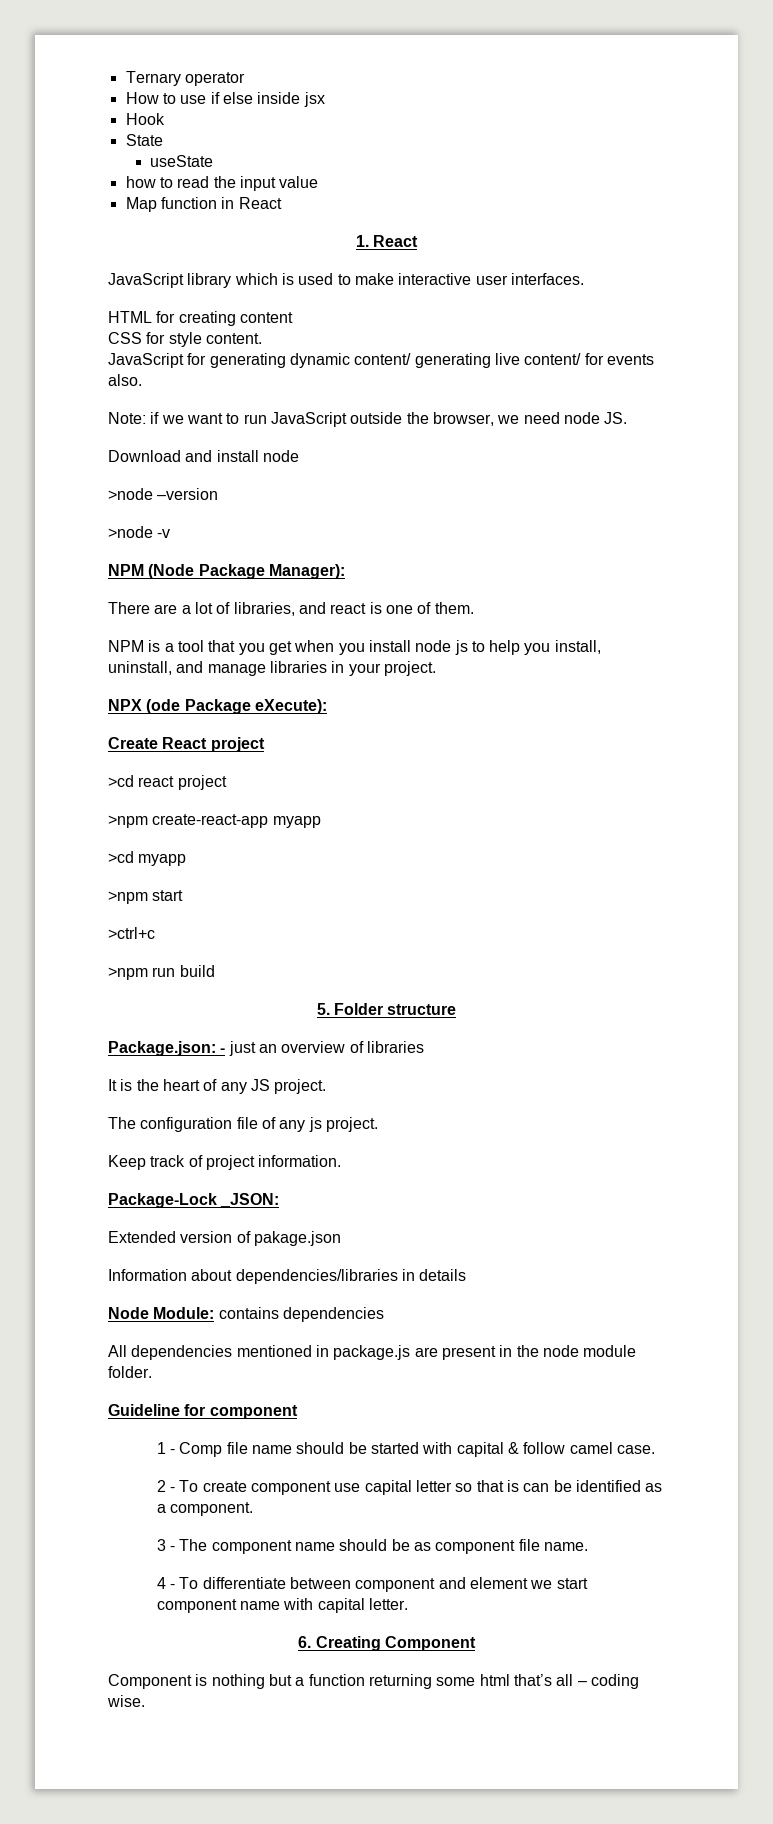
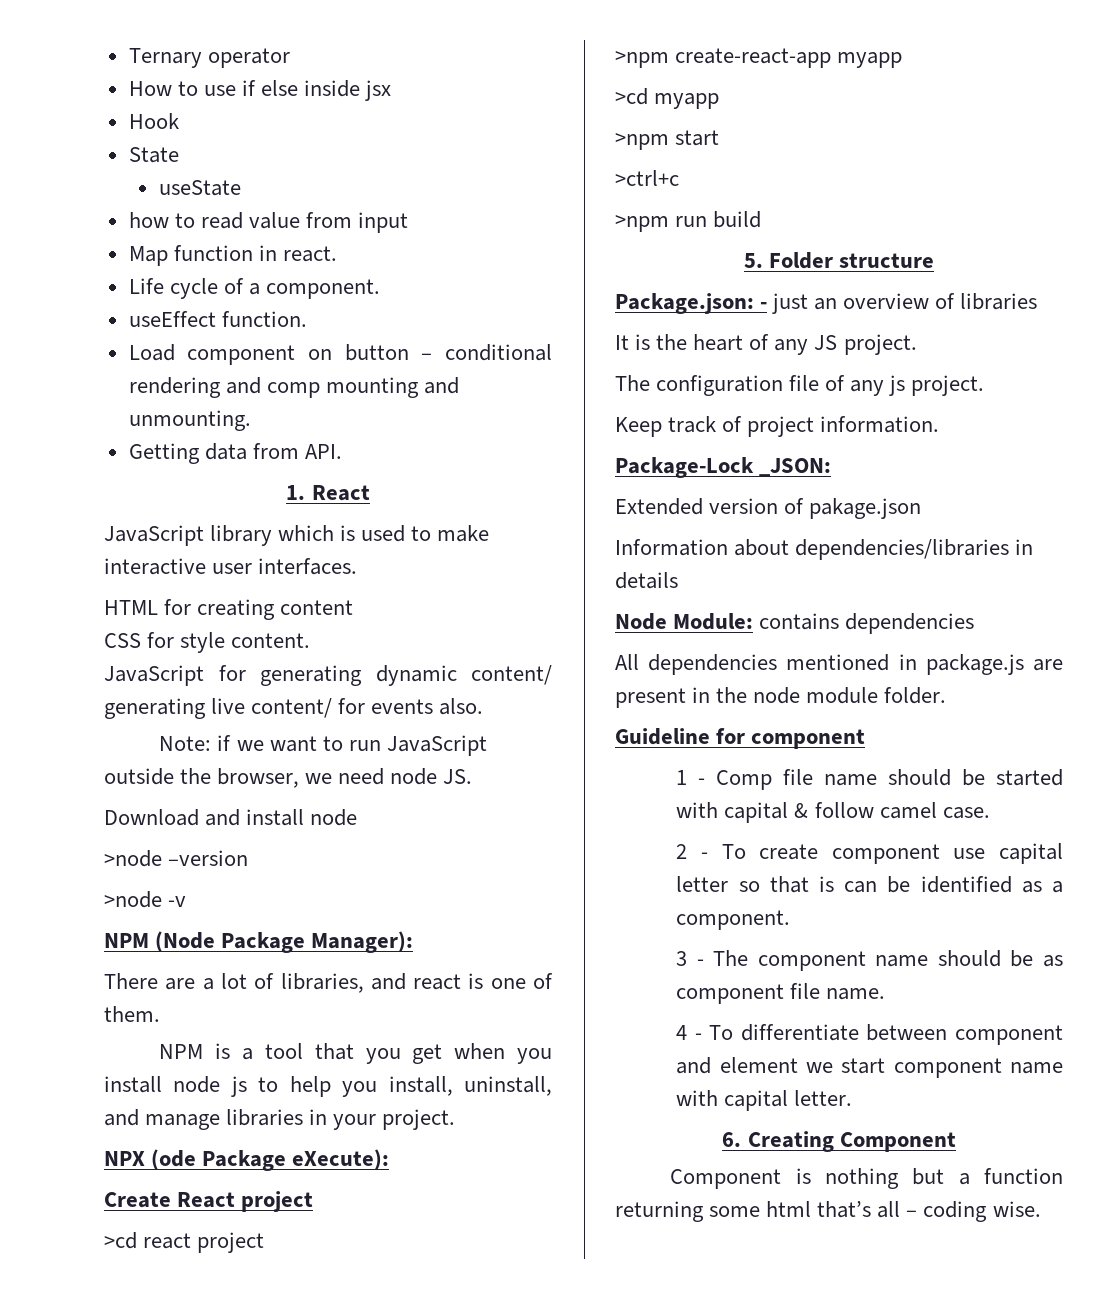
- how to read the input value
+ how to read value from input
- Map function in React
+ Map function in react.
+ Life cycle of a component.
+ useEffect function.
+ Load component on button – conditional rendering and comp mounting and unmounting.
+ Getting data from API.

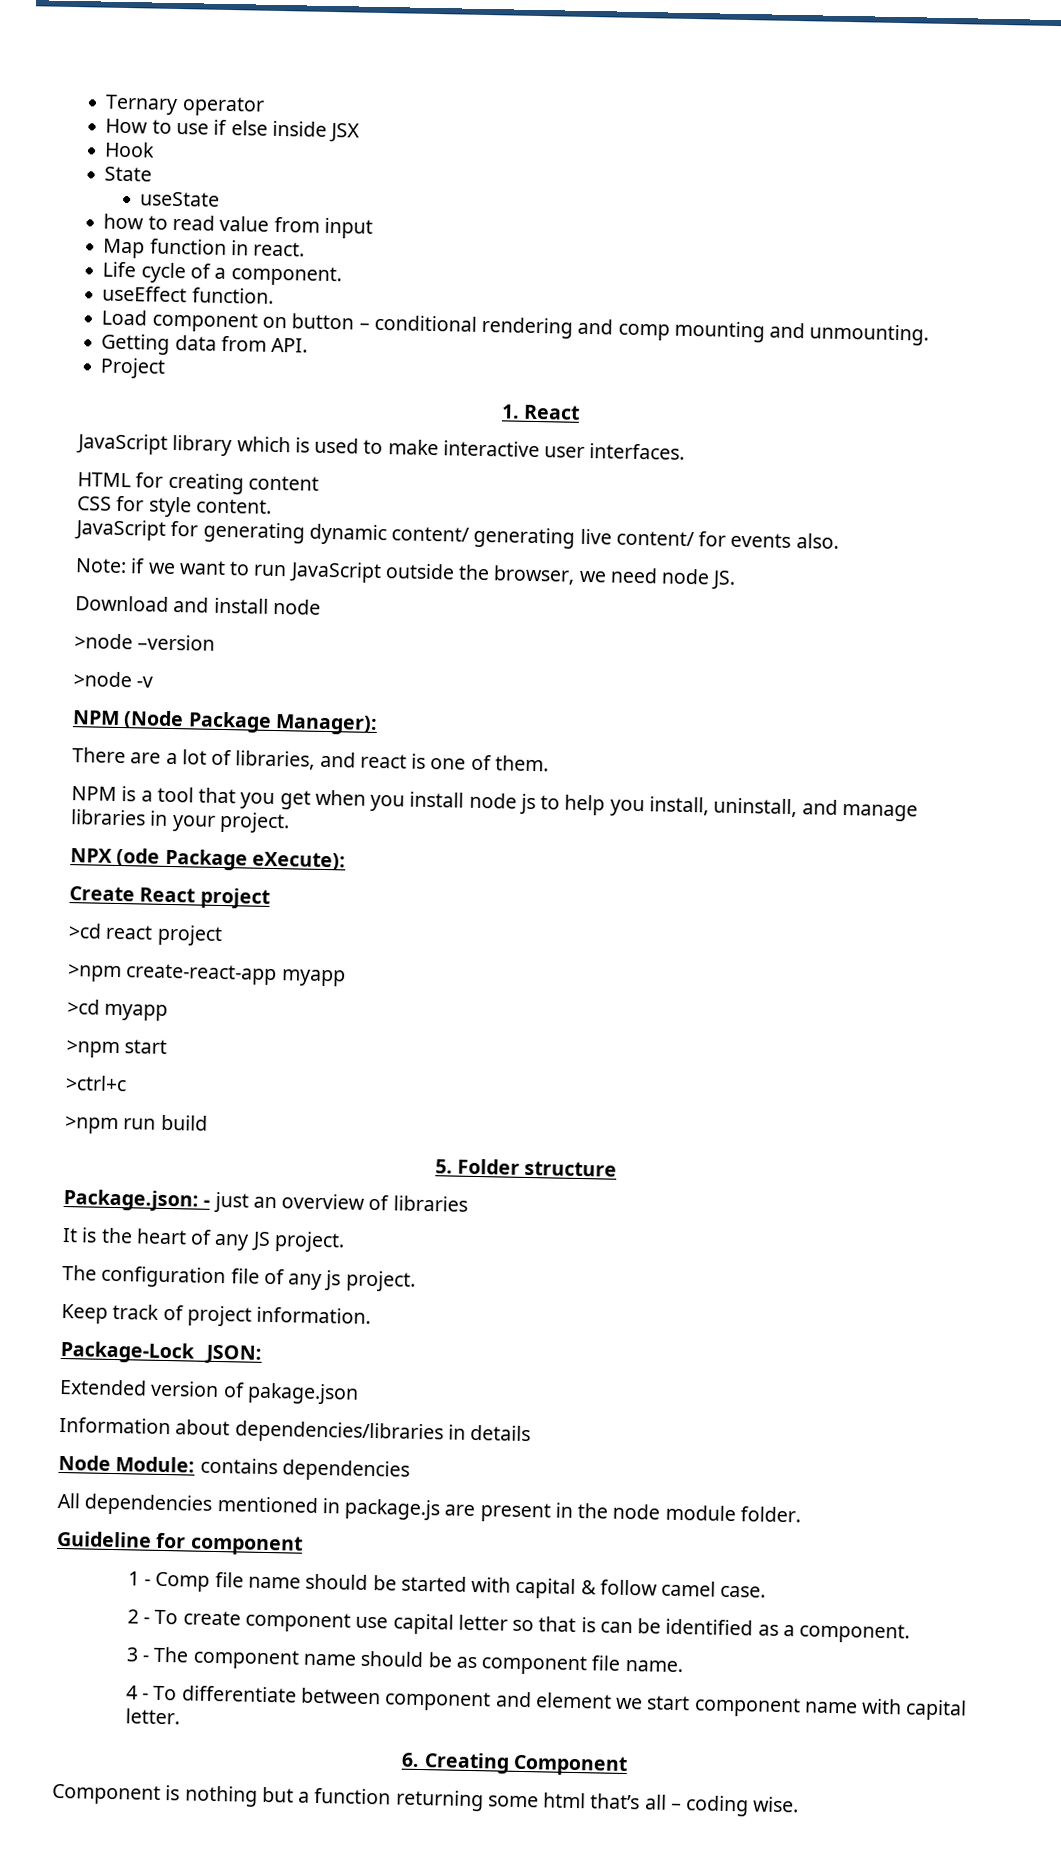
- How to use if else inside jsx
+ How to use if else inside JSX
+ Project

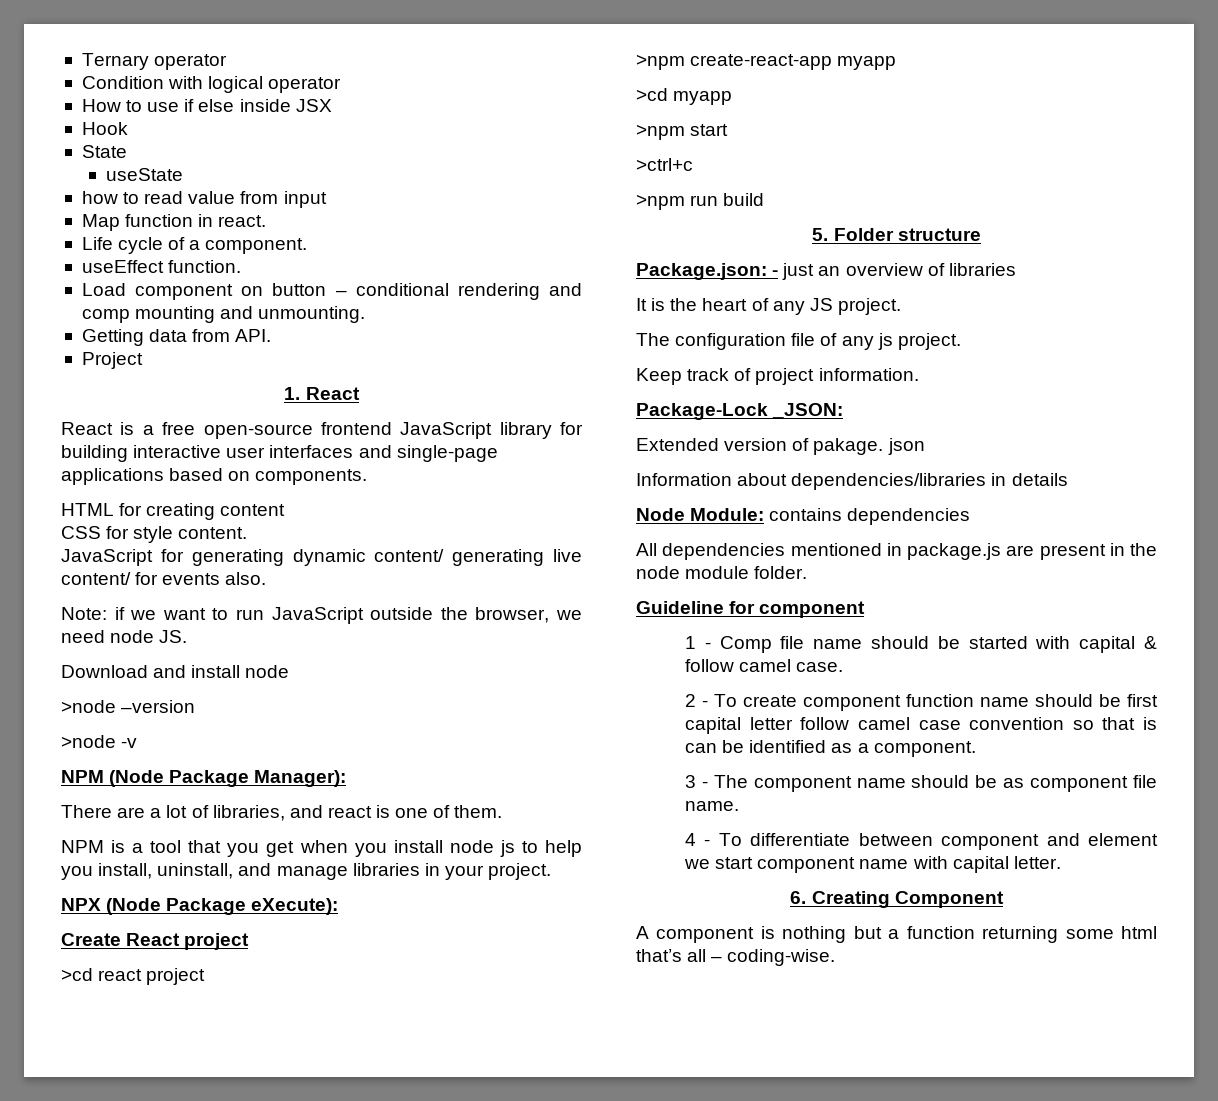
+ Condition with logical operator
- JavaScript library which is used to make interactive user interfaces.
+ React is a free open-source frontend JavaScript library for building interactive user interfaces and single-page applications based on components.
- NPX (ode Package eXecute):
+ NPX (Node Package eXecute):
- Extended version of pakage.json
+ Extended version of pakage. json
- 2 - To create component use capital letter so that is can be identified as a component.
+ 2 - To create component function name should be first capital letter follow camel case convention so that is can be identified as a component.
- Component is nothing but a function returning some html that’s all – coding wise.
+ A component is nothing but a function returning some html that’s all – coding-wise.

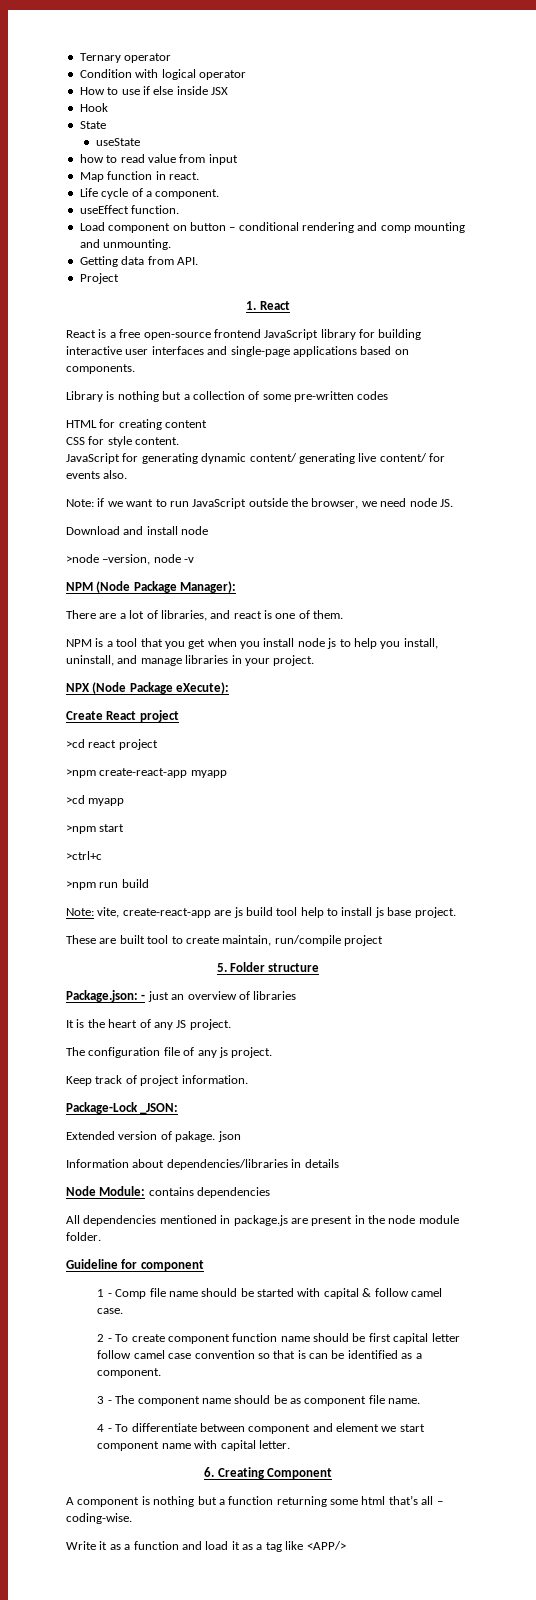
+ Library is nothing but a collection of some pre-written codes
- >node –version
- >node -v
+ >node –version, node -v
+ Note: vite, create-react-app are js build tool help to install js base project.
+ These are built tool to create maintain, run/compile project
+ Write it as a function and load it as a tag like <APP/>

